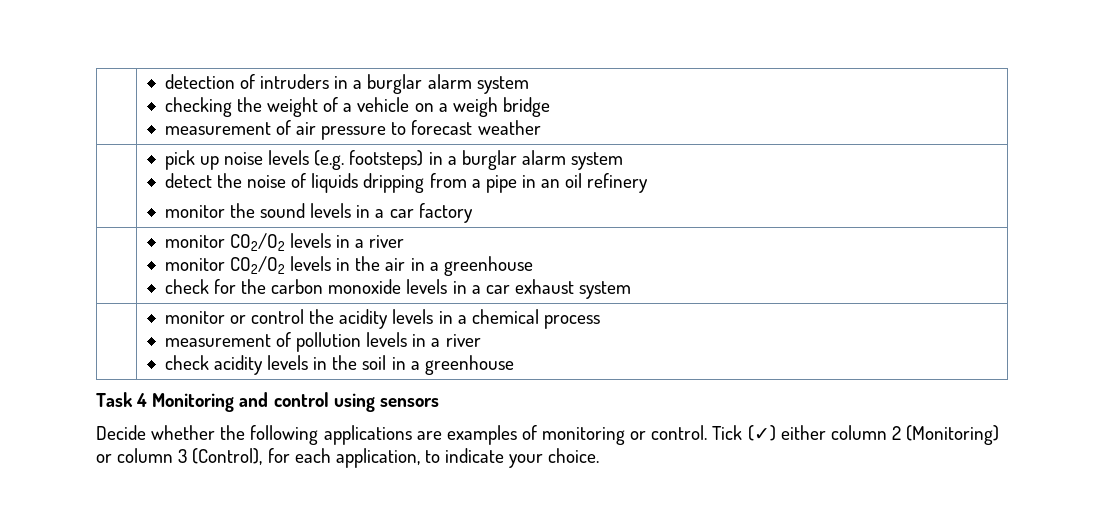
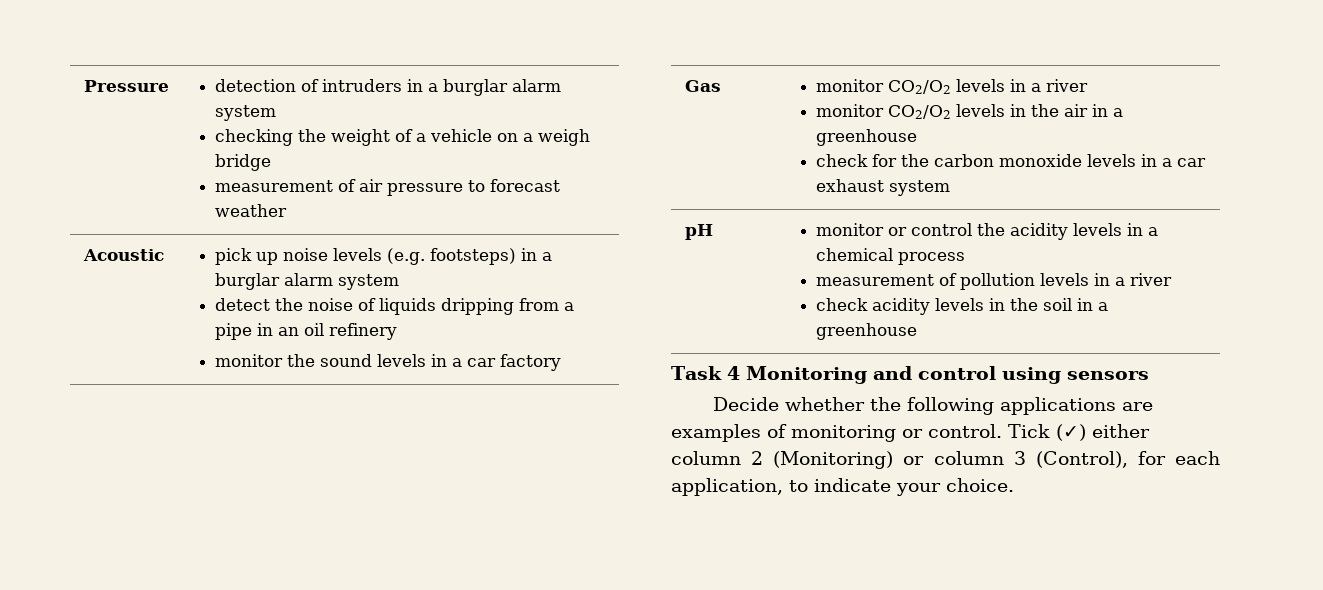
- | detection of intruders in a burglar alarm system
+ Pressure | detection of intruders in a burglar alarm system
- | pick up noise levels (e.g. footsteps) in a burglar alarm system
+ Acoustic | pick up noise levels (e.g. footsteps) in a burglar alarm system
- | monitor CO2/O2 levels in a river
+ Gas | monitor CO2/O2 levels in a river
- | monitor or control the acidity levels in a chemical process
+ pH | monitor or control the acidity levels in a chemical process

